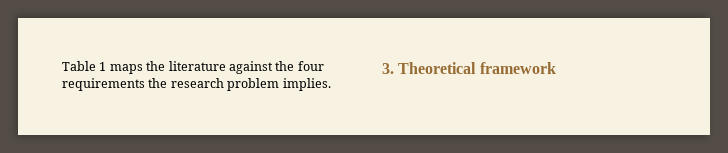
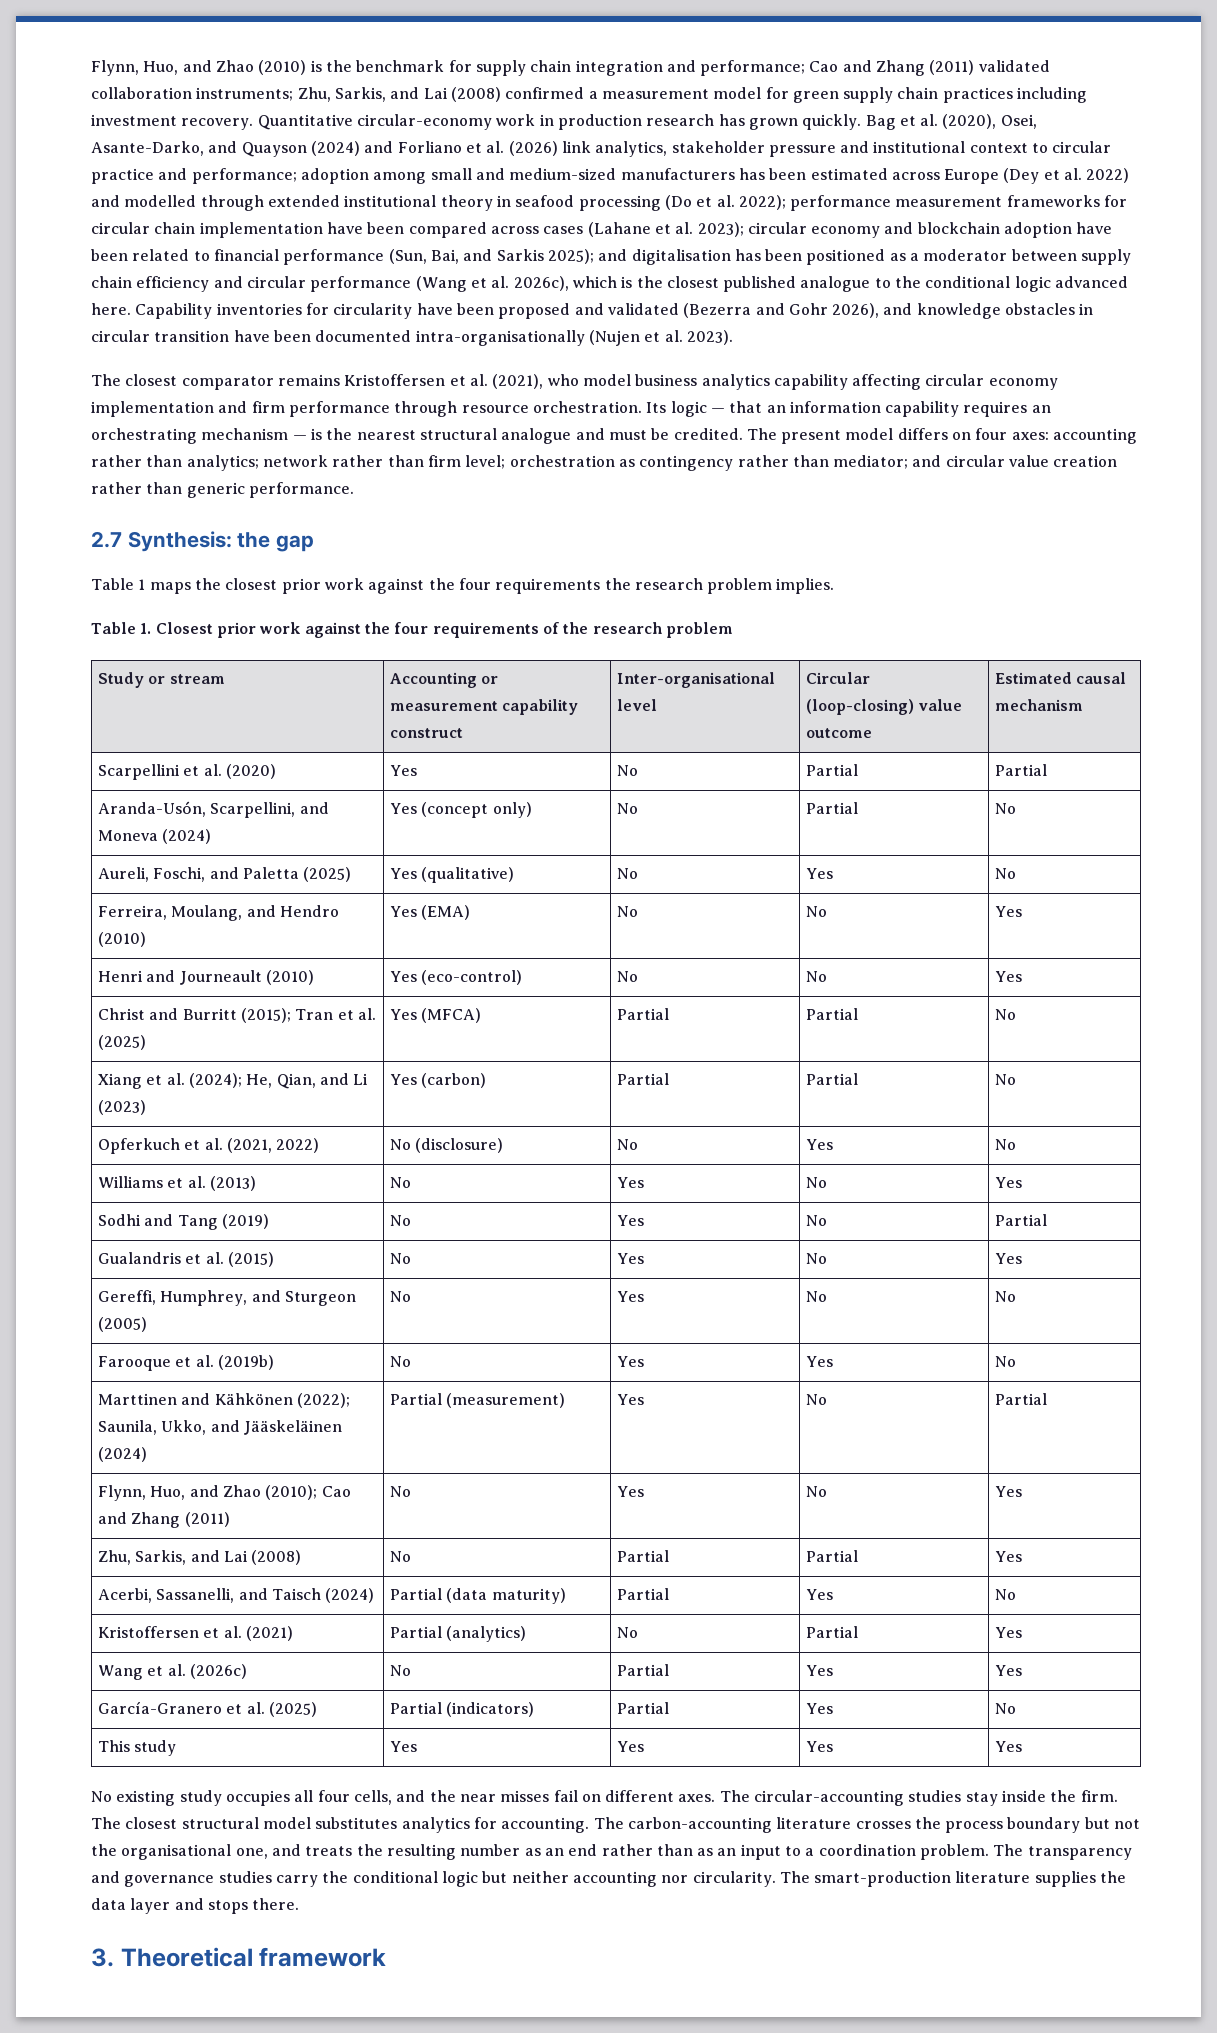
+ Flynn, Huo, and Zhao (2010) is the benchmark for supply chain integration and performance; Cao and Zhang (2011) validated collaboration instruments; Zhu, Sarkis, and Lai (2008) confirmed a measurement model for green supply chain practices including investment recovery. Quantitative circular-economy work in production research has grown quickly. Bag et al. (2020), Osei, Asante-Darko, and Quayson (2024) and Forliano et al. (2026) link analytics, stakeholder pressure and institutional context to circular practice and performance; adoption among small and medium-sized manufacturers has been estimated across Europe (Dey et al. 2022) and modelled through extended institutional theory in seafood processing (Do et al. 2022); performance measurement frameworks for circular chain implementation have been compared across cases (Lahane et al. 2023); circular economy and blockchain adoption have been related to financial performance (Sun, Bai, and Sarkis 2025); and digitalisation has been positioned as a moderator between supply chain efficiency and circular performance (Wang et al. 2026c), which is the closest published analogue to the conditional logic advanced here. Capability inventories for circularity have been proposed and validated (Bezerra and Gohr 2026), and knowledge obstacles in circular transition have been documented intra-organisationally (Nujen et al. 2023).
+ The closest comparator remains Kristoffersen et al. (2021), who model business analytics capability affecting circular economy implementation and firm performance through resource orchestration. Its logic — that an information capability requires an orchestrating mechanism — is the nearest structural analogue and must be credited. The present model differs on four axes: accounting rather than analytics; network rather than firm level; orchestration as contingency rather than mediator; and circular value creation rather than generic performance.
+ 2.7 Synthesis: the gap
- Table 1 maps the literature against the four requirements the research problem implies.
+ Table 1 maps the closest prior work against the four requirements the research problem implies.
+ Table 1. Closest prior work against the four requirements of the research problem
+ Study or stream | Accounting or measurement capability construct | Inter-organisational level | Circular (loop-closing) value outcome | Estimated causal mechanism
+ Scarpellini et al. (2020) | Yes | No | Partial | Partial
+ Aranda-Usón, Scarpellini, and Moneva (2024) | Yes (concept only) | No | Partial | No
+ Aureli, Foschi, and Paletta (2025) | Yes (qualitative) | No | Yes | No
+ Ferreira, Moulang, and Hendro (2010) | Yes (EMA) | No | No | Yes
+ Henri and Journeault (2010) | Yes (eco-control) | No | No | Yes
+ Christ and Burritt (2015); Tran et al. (2025) | Yes (MFCA) | Partial | Partial | No
+ Xiang et al. (2024); He, Qian, and Li (2023) | Yes (carbon) | Partial | Partial | No
+ Opferkuch et al. (2021, 2022) | No (disclosure) | No | Yes | No
+ Williams et al. (2013) | No | Yes | No | Yes
+ Sodhi and Tang (2019) | No | Yes | No | Partial
+ Gualandris et al. (2015) | No | Yes | No | Yes
+ Gereffi, Humphrey, and Sturgeon (2005) | No | Yes | No | No
+ Farooque et al. (2019b) | No | Yes | Yes | No
+ Marttinen and Kähkönen (2022); Saunila, Ukko, and Jääskeläinen (2024) | Partial (measurement) | Yes | No | Partial
+ Flynn, Huo, and Zhao (2010); Cao and Zhang (2011) | No | Yes | No | Yes
+ Zhu, Sarkis, and Lai (2008) | No | Partial | Partial | Yes
+ Acerbi, Sassanelli, and Taisch (2024) | Partial (data maturity) | Partial | Yes | No
+ Kristoffersen et al. (2021) | Partial (analytics) | No | Partial | Yes
+ Wang et al. (2026c) | No | Partial | Yes | Yes
+ García-Granero et al. (2025) | Partial (indicators) | Partial | Yes | No
+ This study | Yes | Yes | Yes | Yes
+ No existing study occupies all four cells, and the near misses fail on different axes. The circular-accounting studies stay inside the firm. The closest structural model substitutes analytics for accounting. The carbon-accounting literature crosses the process boundary but not the organisational one, and treats the resulting number as an end rather than as an input to a coordination problem. The transparency and governance studies carry the conditional logic but neither accounting nor circularity. The smart-production literature supplies the data layer and stops there.

